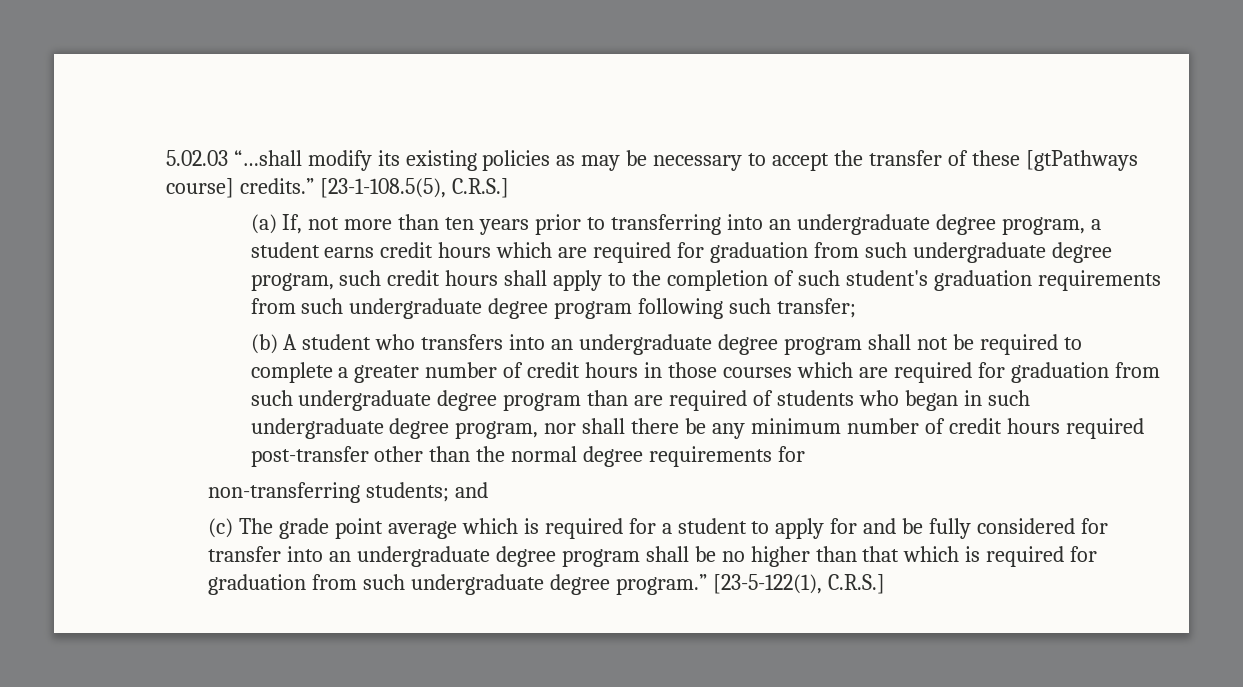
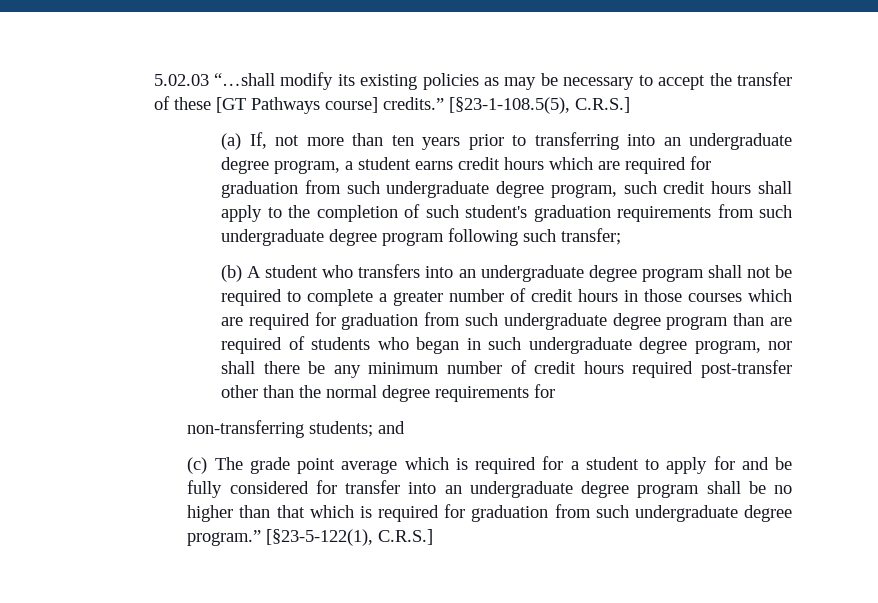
- 5.02.03 “…shall modify its existing policies as may be necessary to accept the transfer of these [gtPathways course] credits.”
+ 5.02.03 “…shall modify its existing policies as may be necessary to accept the transfer of these [GT Pathways course] credits.”
- [23-1-108.5(5), C.R.S.]
+ [§23-1-108.5(5), C.R.S.]
- [23-5-122(1), C.R.S.]
+ [§23-5-122(1), C.R.S.]

